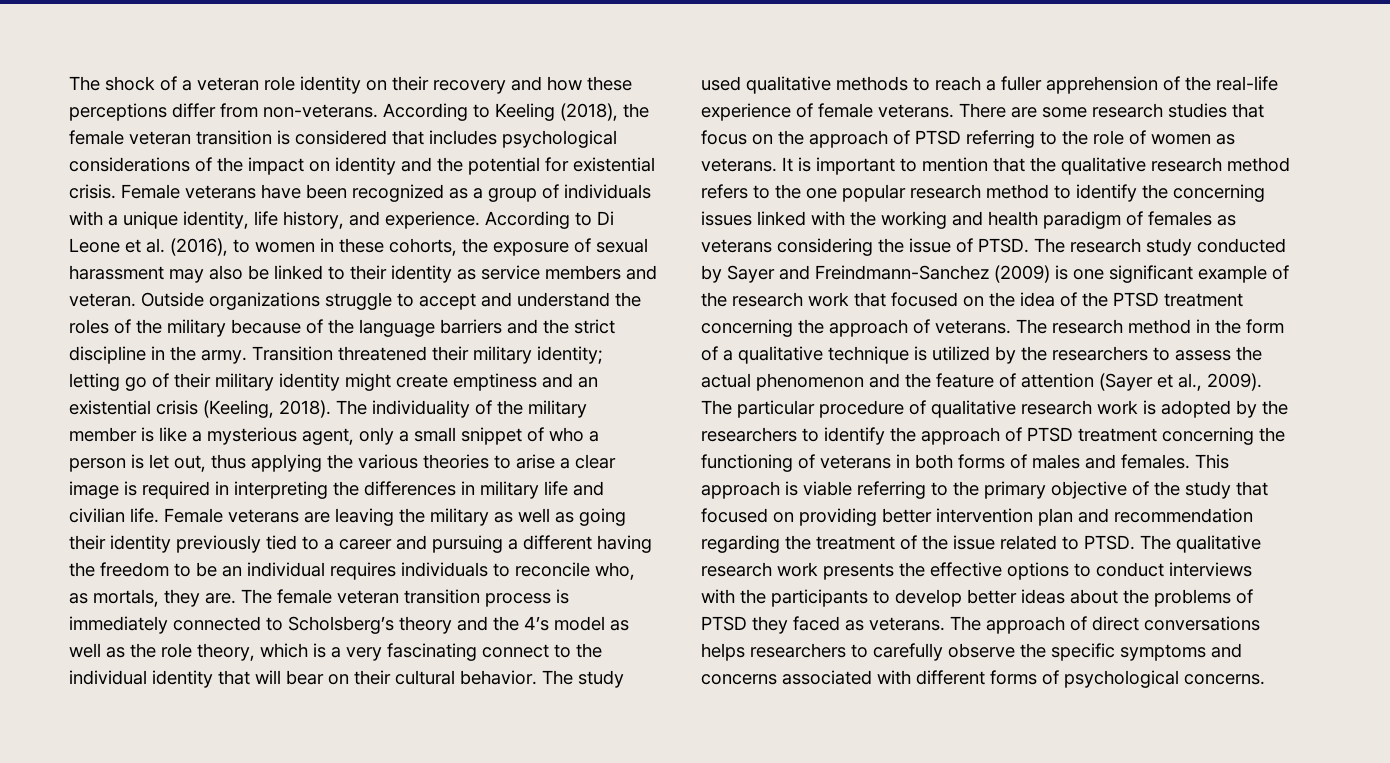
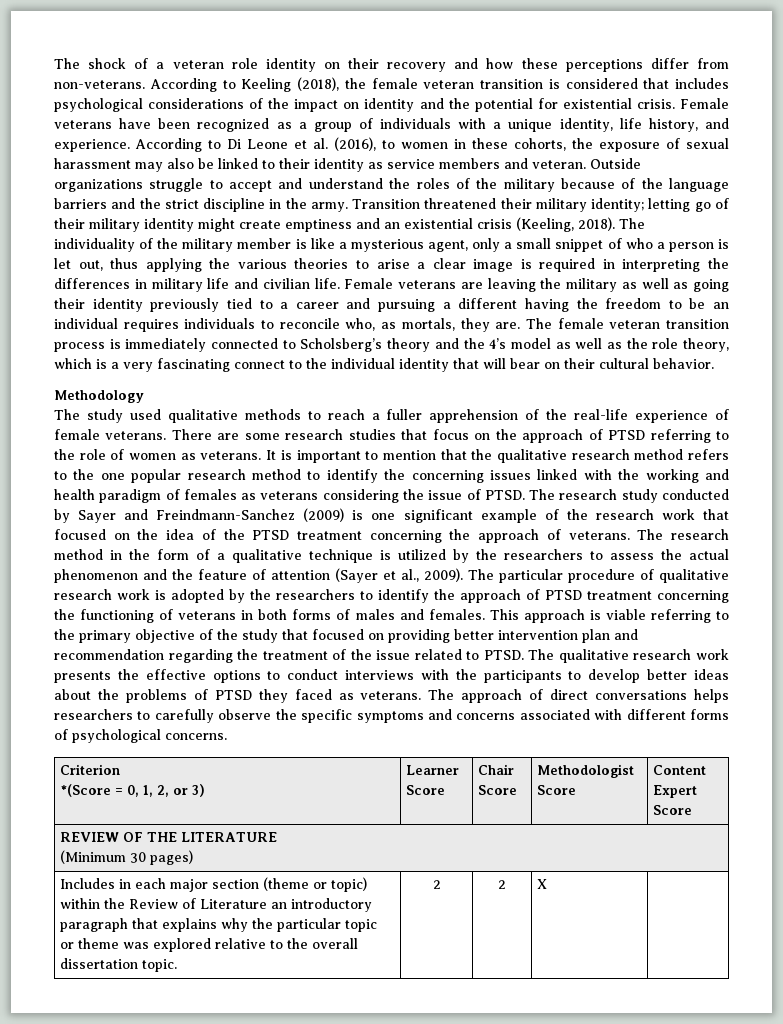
- The female veteran transition process is immediately connected to Scholsberg’s theory and the 4’s model as well as the role theory, which is a very fascinating connect to the individual identity that will bear on their cultural behavior. The study used qualitative methods to reach a fuller apprehension of the real-life experience of female veterans.
+ The female veteran transition process is immediately connected to Scholsberg’s theory and the 4’s model as well as the role theory, which is a very fascinating connect to the individual identity that will bear on their cultural behavior.
+ Methodology
+ The study used qualitative methods to reach a fuller apprehension of the real-life experience of female veterans.
+ Criterion
+ *(Score = 0, 1, 2, or 3) | Learner Score | Chair Score | Methodologist Score | Content Expert Score
+ REVIEW OF THE LITERATURE
+ (Minimum 30 pages)
+ Includes in each major section (theme or topic) within the Review of Literature an introductory paragraph that explains why the particular topic or theme was explored relative to the overall dissertation topic. | 2 | 2 | X |

